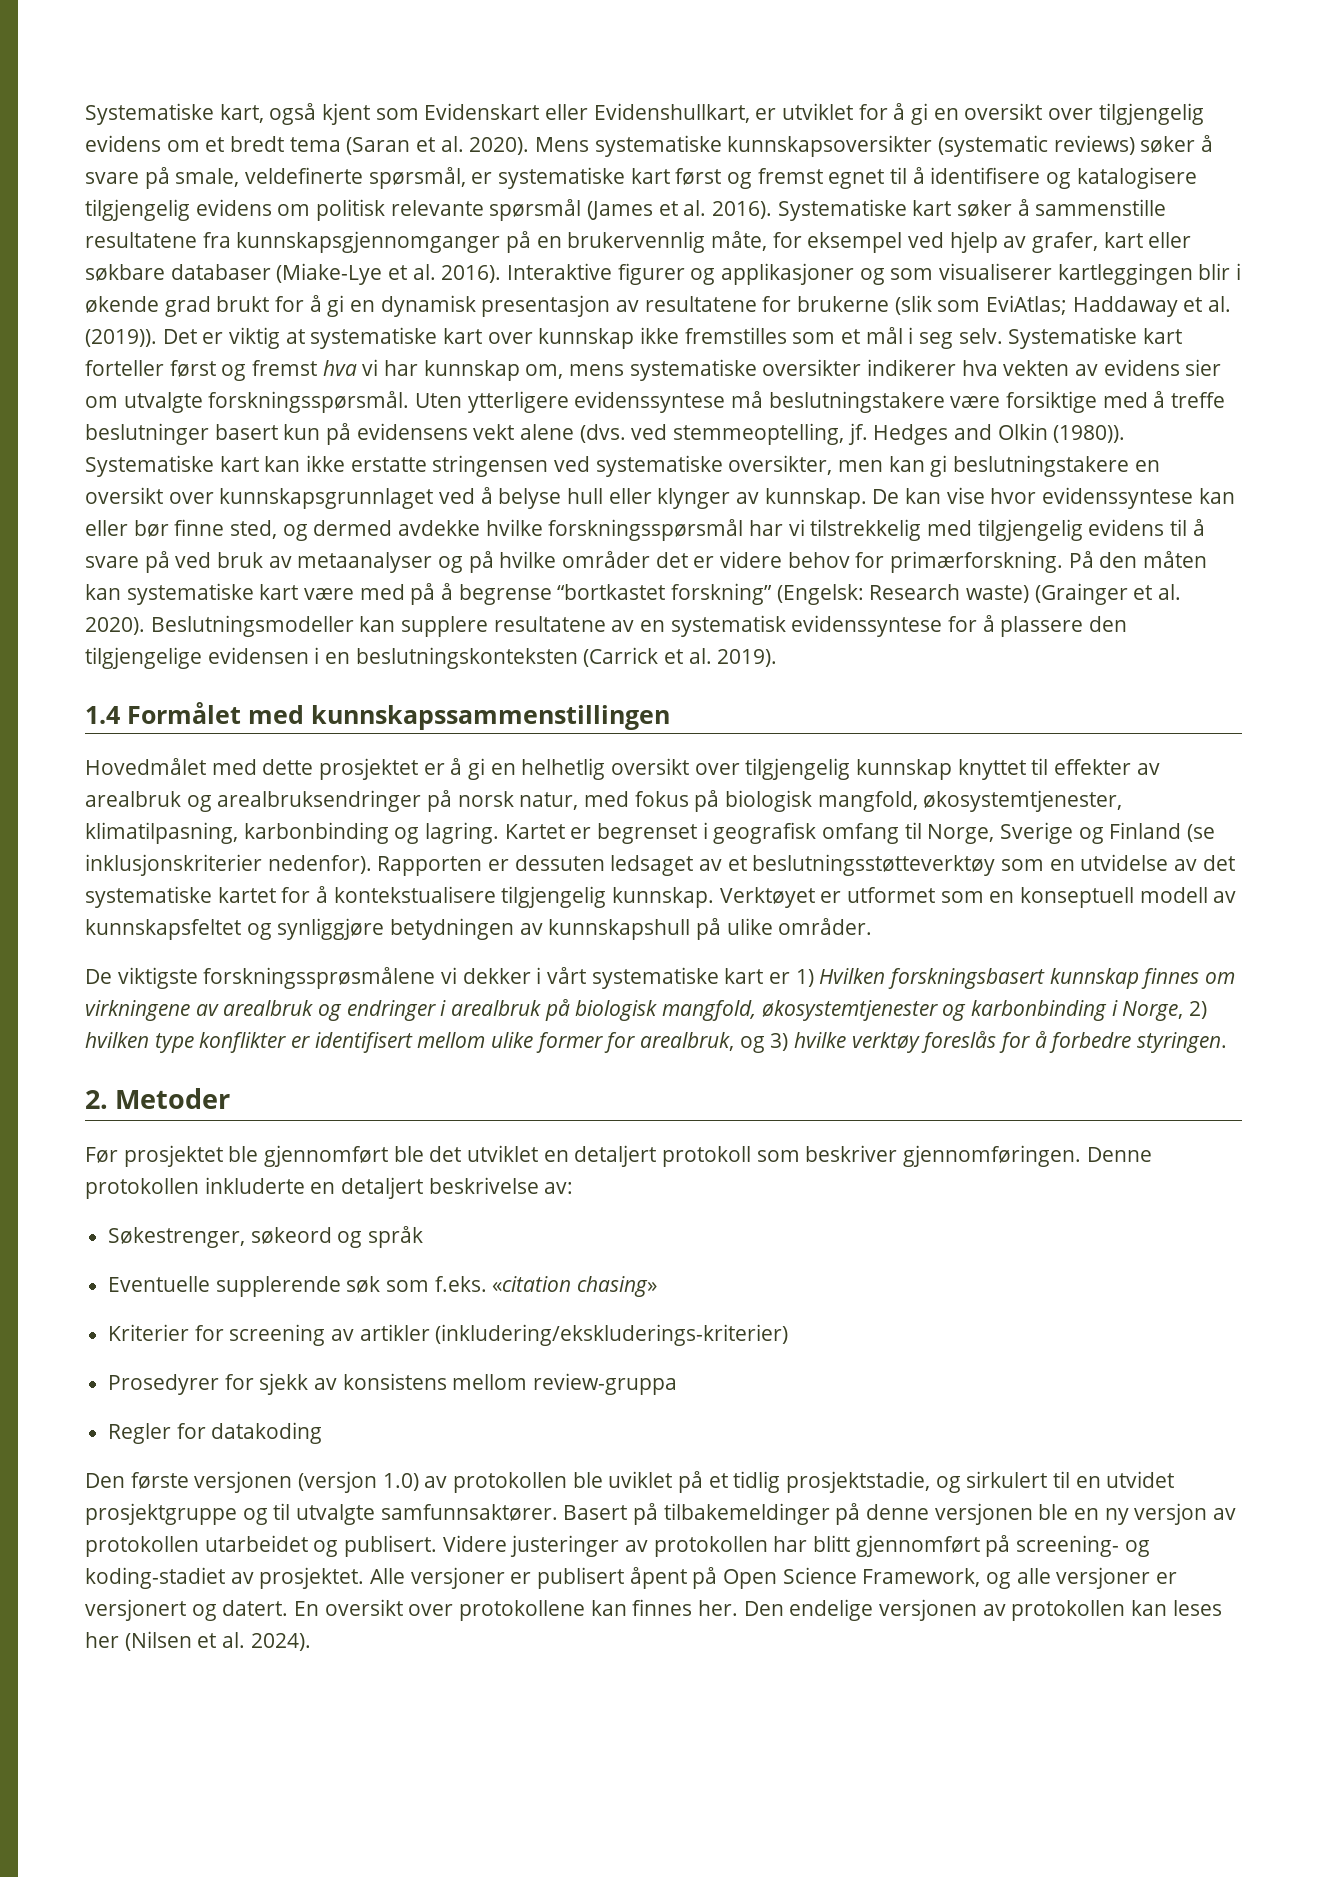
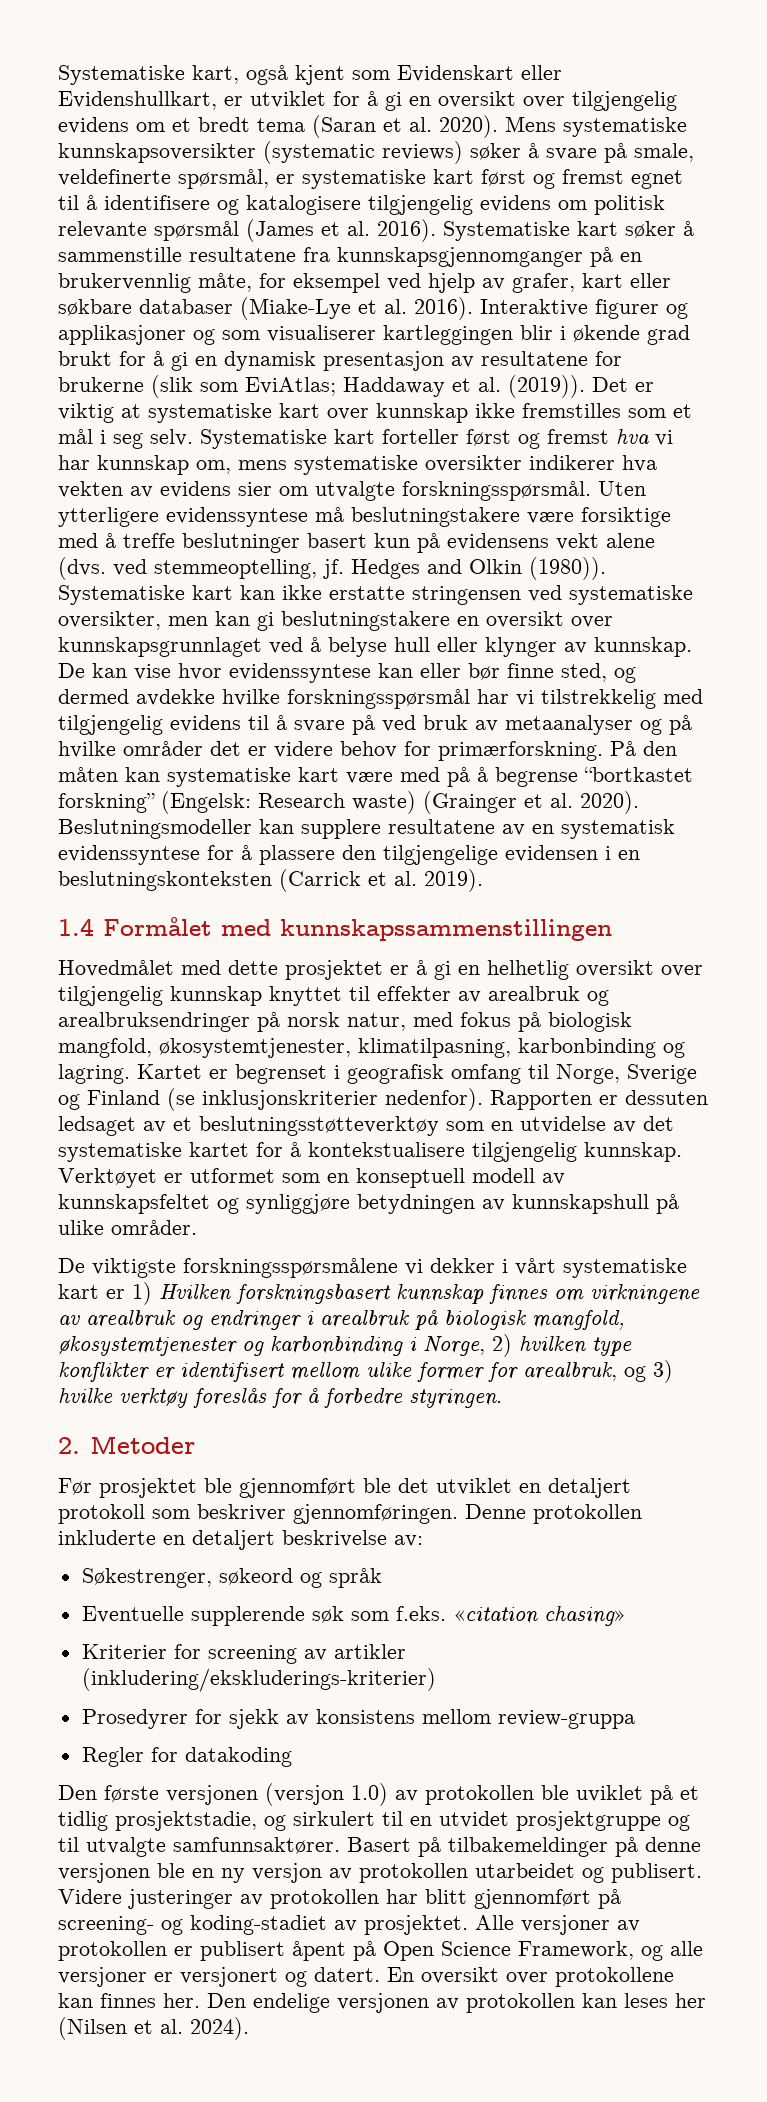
- De viktigste forskningssprøsmålene vi dekker i vårt systematiske kart er 1) Hvilken forskningsbasert kunnskap finnes om virkningene av arealbruk og endringer i arealbruk på biologisk mangfold, økosystemtjenester og karbonbinding i Norge, 2) hvilken type konflikter er identifisert mellom ulike former for arealbruk, og 3) hvilke verktøy foreslås for å forbedre styringen.
+ De viktigste forskningsspørsmålene vi dekker i vårt systematiske kart er 1) Hvilken forskningsbasert kunnskap finnes om virkningene av arealbruk og endringer i arealbruk på biologisk mangfold, økosystemtjenester og karbonbinding i Norge, 2) hvilken type konflikter er identifisert mellom ulike former for arealbruk, og 3) hvilke verktøy foreslås for å forbedre styringen.
- Alle versjoner er publisert åpent på Open Science Framework, og alle versjoner er versjonert og datert.
+ Alle versjoner av protokollen er publisert åpent på Open Science Framework, og alle versjoner er versjonert og datert.

